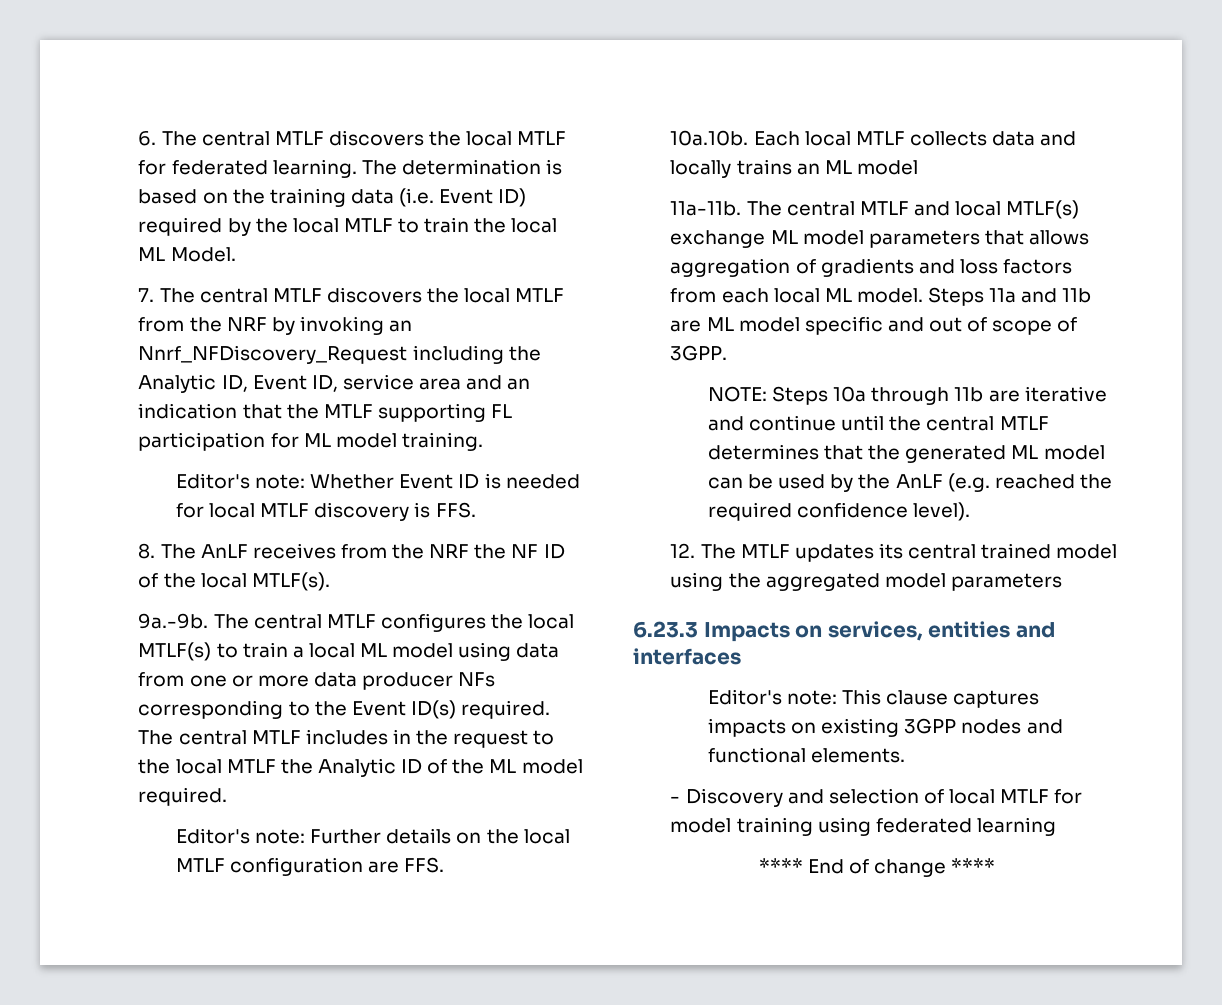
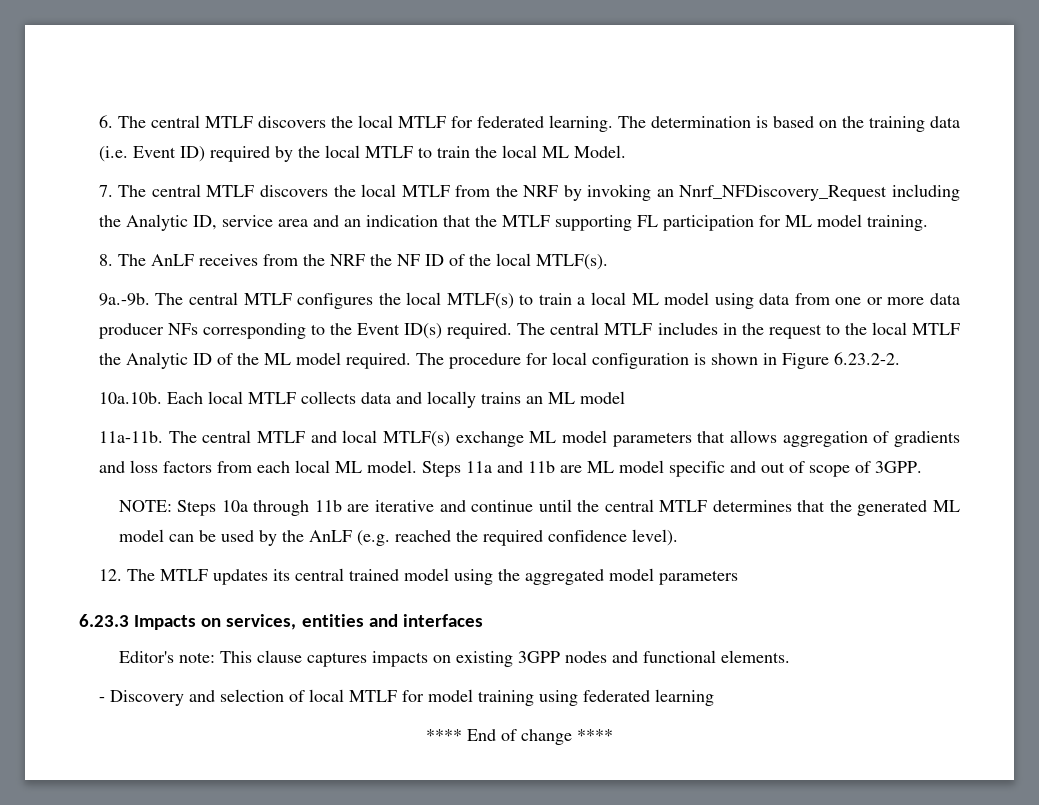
- 7. The central MTLF discovers the local MTLF from the NRF by invoking an Nnrf_NFDiscovery_Request including the Analytic ID, Event ID, service area and an indication that the MTLF supporting FL participation for ML model training.
+ 7. The central MTLF discovers the local MTLF from the NRF by invoking an Nnrf_NFDiscovery_Request including the Analytic ID, service area and an indication that the MTLF supporting FL participation for ML model training.
- Editor's note: Whether Event ID is needed for local MTLF discovery is FFS.
- The central MTLF includes in the request to the local MTLF the Analytic ID of the ML model required.
- Editor's note: Further details on the local MTLF configuration are FFS.
+ The central MTLF includes in the request to the local MTLF the Analytic ID of the ML model required. The procedure for local configuration is shown in Figure 6.23.2-2.

